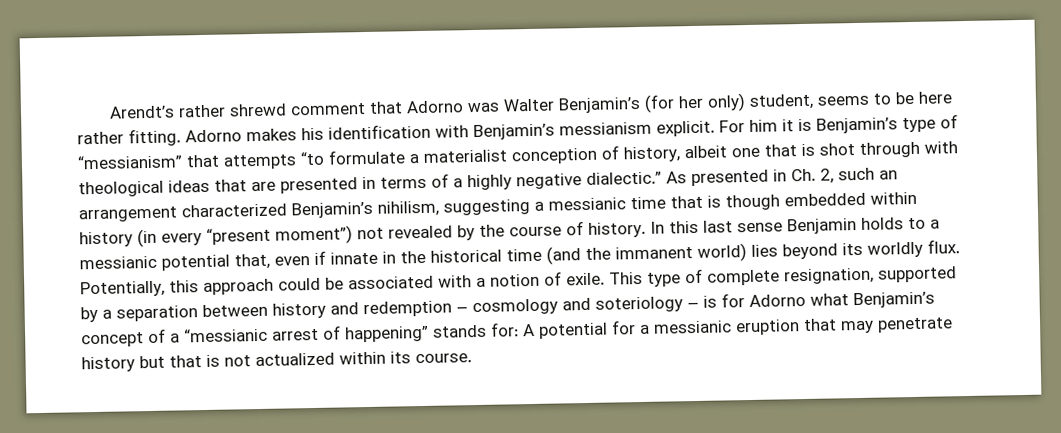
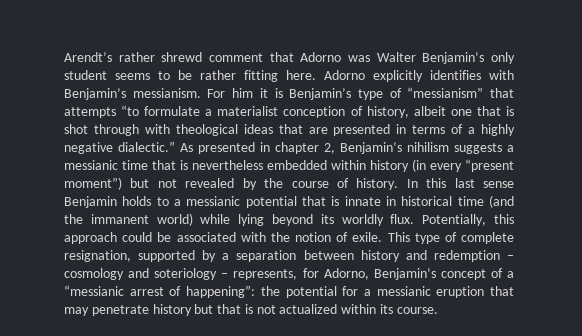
- Arendt’s rather shrewd comment that Adorno was Walter Benjamin’s (for her only) student, seems to be here rather fitting. Adorno makes his identification with Benjamin’s messianism explicit.
+ Arendt’s rather shrewd comment that Adorno was Walter Benjamin’s only student seems to be rather fitting here. Adorno explicitly identifies with Benjamin’s messianism.
- As presented in Ch. 2, such an arrangement characterized Benjamin’s nihilism, suggesting a messianic time that is though embedded within history (in every “present moment”) not revealed by the course of history.
+ As presented in chapter 2, Benjamin’s nihilism suggests a messianic time that is nevertheless embedded within history (in every “present moment”) but not revealed by the course of history.
- In this last sense Benjamin holds to a messianic potential that, even if innate in the historical time (and the immanent world) lies beyond its worldly flux.
+ In this last sense Benjamin holds to a messianic potential that is innate in historical time (and the immanent world) while lying beyond its worldly flux.
- Potentially, this approach could be associated with a notion of exile.
+ Potentially, this approach could be associated with the notion of exile.
- This type of complete resignation, supported by a separation between history and redemption – cosmology and soteriology – is for Adorno what Benjamin’s concept of a “messianic arrest of happening” stands for: A potential for a messianic eruption that may penetrate history but that is not actualized within its course.
+ This type of complete resignation, supported by a separation between history and redemption – cosmology and soteriology – represents, for Adorno, Benjamin’s concept of a “messianic arrest of happening”: the potential for a messianic eruption that may penetrate history but that is not actualized within its course.

